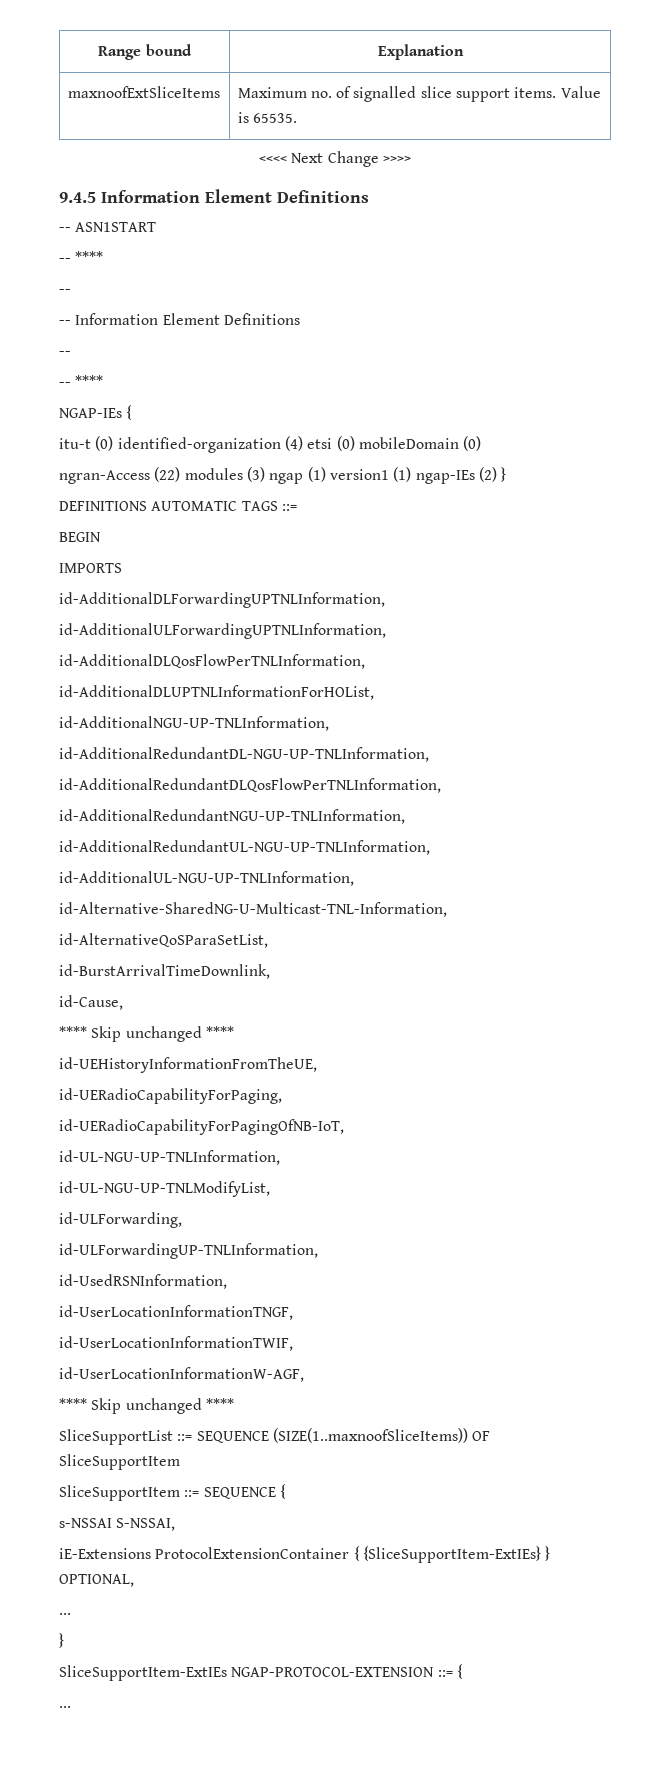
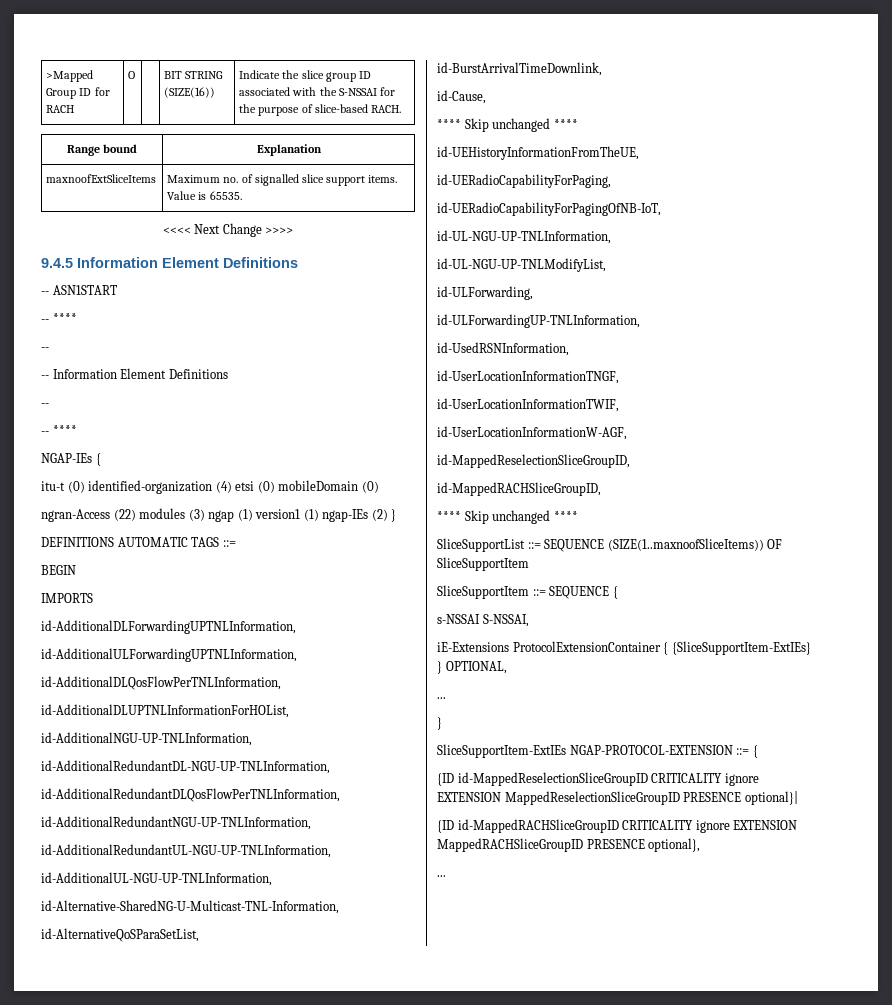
+ >Mapped Group ID for RACH | O | | BIT STRING (SIZE(16)) | Indicate the slice group ID associated with the S-NSSAI for the purpose of slice-based RACH.
+ id-MappedReselectionSliceGroupID,
+ id-MappedRACHSliceGroupID,
+ {ID id-MappedReselectionSliceGroupID CRITICALITY ignore EXTENSION MappedReselectionSliceGroupID PRESENCE optional}|
+ {ID id-MappedRACHSliceGroupID CRITICALITY ignore EXTENSION MappedRACHSliceGroupID PRESENCE optional},

